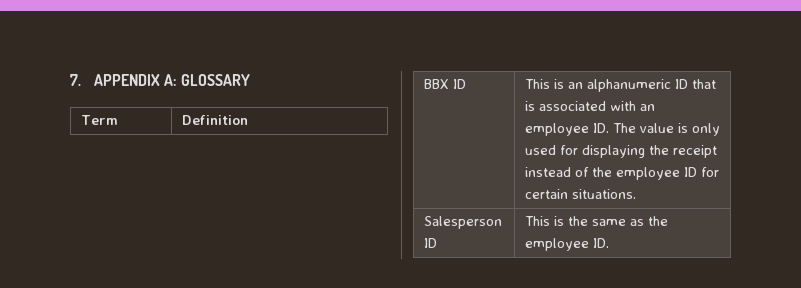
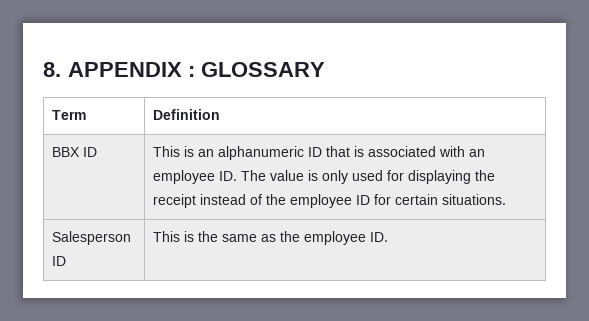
- 7. APPENDIX A: GLOSSARY
+ 8. APPENDIX : GLOSSARY

